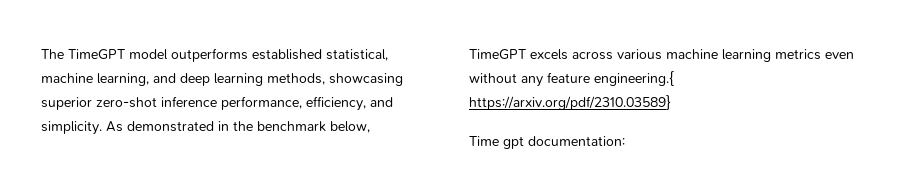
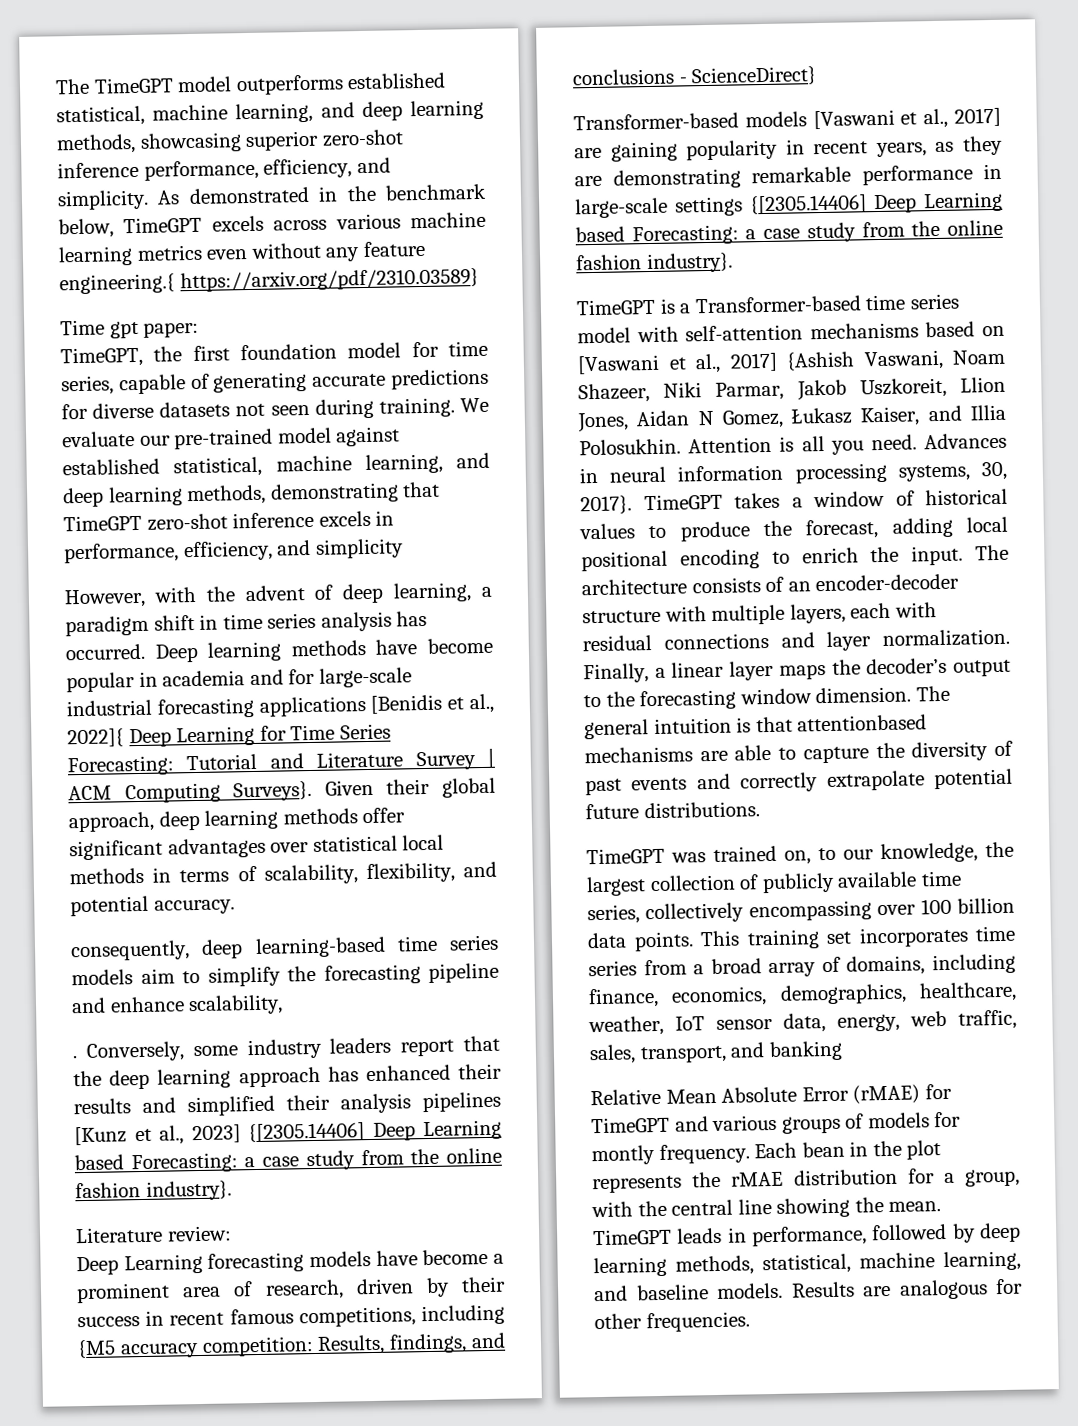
- Time gpt documentation:
+ Time gpt paper:
+ TimeGPT, the first foundation model for time series, capable of generating accurate predictions for diverse datasets not seen during training. We evaluate our pre-trained model against established statistical, machine learning, and deep learning methods, demonstrating that TimeGPT zero-shot inference excels in performance, efficiency, and simplicity
+ However, with the advent of deep learning, a paradigm shift in time series analysis has occurred. Deep learning methods have become popular in academia and for large-scale industrial forecasting applications [Benidis et al., 2022]{ Deep Learning for Time Series Forecasting: Tutorial and Literature Survey | ACM Computing Surveys}. Given their global approach, deep learning methods offer significant advantages over statistical local methods in terms of scalability, flexibility, and potential accuracy.
+ consequently, deep learning-based time series models aim to simplify the forecasting pipeline and enhance scalability,
+ . Conversely, some industry leaders report that the deep learning approach has enhanced their results and simplified their analysis pipelines [Kunz et al., 2023] {[2305.14406] Deep Learning based Forecasting: a case study from the online fashion industry}.
+ Literature review:
+ Deep Learning forecasting models have become a prominent area of research, driven by their success in recent famous competitions, including {M5 accuracy competition: Results, findings, and conclusions - ScienceDirect}
+ Transformer-based models [Vaswani et al., 2017] are gaining popularity in recent years, as they are demonstrating remarkable performance in large-scale settings {[2305.14406] Deep Learning based Forecasting: a case study from the online fashion industry}.
+ TimeGPT is a Transformer-based time series model with self-attention mechanisms based on [Vaswani et al., 2017] {Ashish Vaswani, Noam Shazeer, Niki Parmar, Jakob Uszkoreit, Llion Jones, Aidan N Gomez, Łukasz Kaiser, and Illia Polosukhin. Attention is all you need. Advances in neural information processing systems, 30, 2017}. TimeGPT takes a window of historical values to produce the forecast, adding local positional encoding to enrich the input. The architecture consists of an encoder-decoder structure with multiple layers, each with residual connections and layer normalization. Finally, a linear layer maps the decoder’s output to the forecasting window dimension. The general intuition is that attentionbased mechanisms are able to capture the diversity of past events and correctly extrapolate potential future distributions.
+ TimeGPT was trained on, to our knowledge, the largest collection of publicly available time series, collectively encompassing over 100 billion data points. This training set incorporates time series from a broad array of domains, including finance, economics, demographics, healthcare, weather, IoT sensor data, energy, web traffic, sales, transport, and banking
+ Relative Mean Absolute Error (rMAE) for TimeGPT and various groups of models for montly frequency. Each bean in the plot represents the rMAE distribution for a group, with the central line showing the mean. TimeGPT leads in performance, followed by deep learning methods, statistical, machine learning, and baseline models. Results are analogous for other frequencies.

